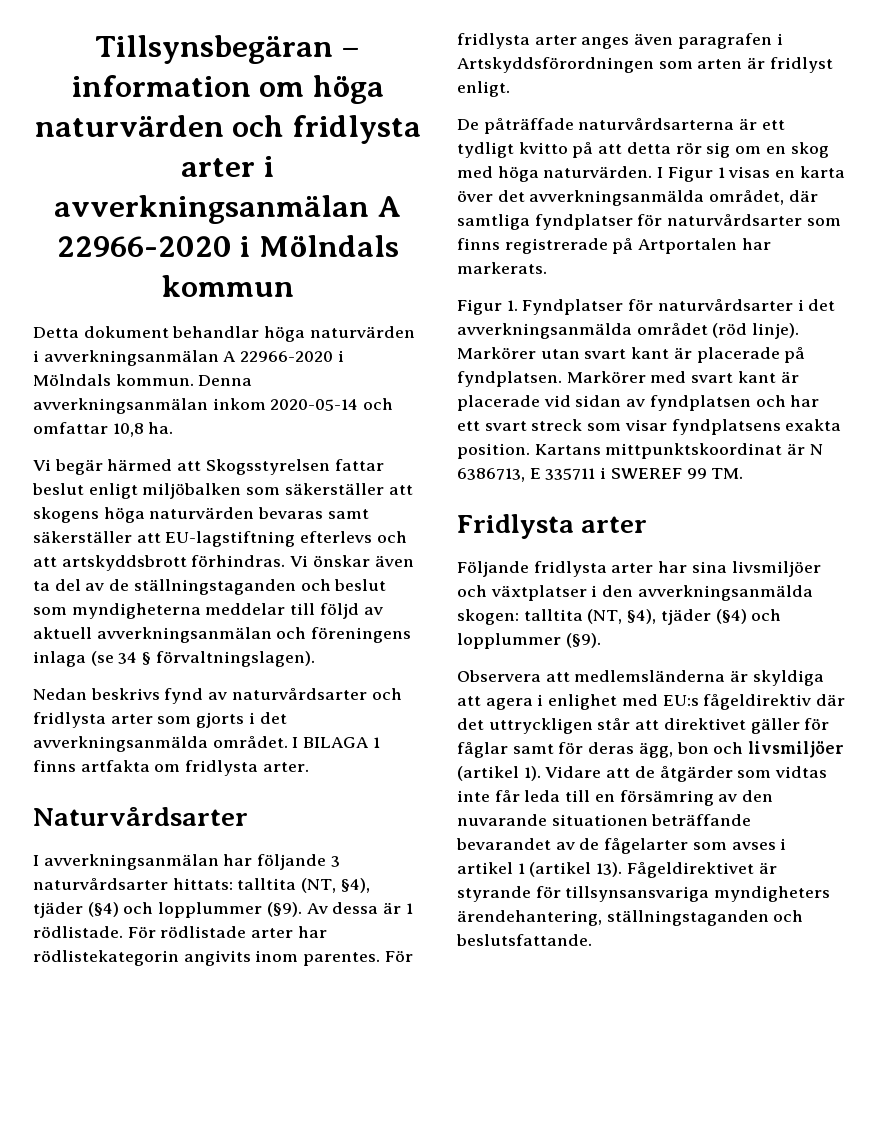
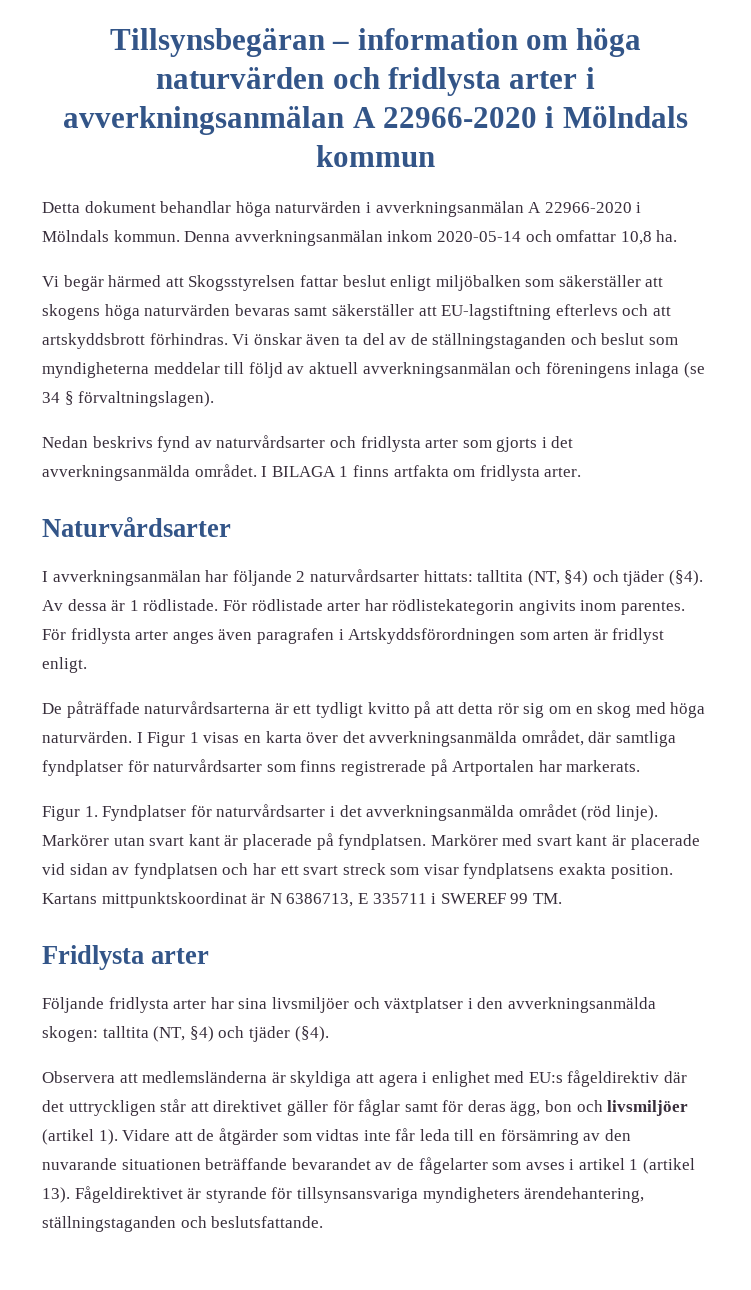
- I avverkningsanmälan har följande 3 naturvårdsarter hittats: talltita (NT, §4), tjäder (§4) och lopplummer (§9).
+ I avverkningsanmälan har följande 2 naturvårdsarter hittats: talltita (NT, §4) och tjäder (§4).
- Följande fridlysta arter har sina livsmiljöer och växtplatser i den avverkningsanmälda skogen: talltita (NT, §4), tjäder (§4) och lopplummer (§9).
+ Följande fridlysta arter har sina livsmiljöer och växtplatser i den avverkningsanmälda skogen: talltita (NT, §4) och tjäder (§4).

